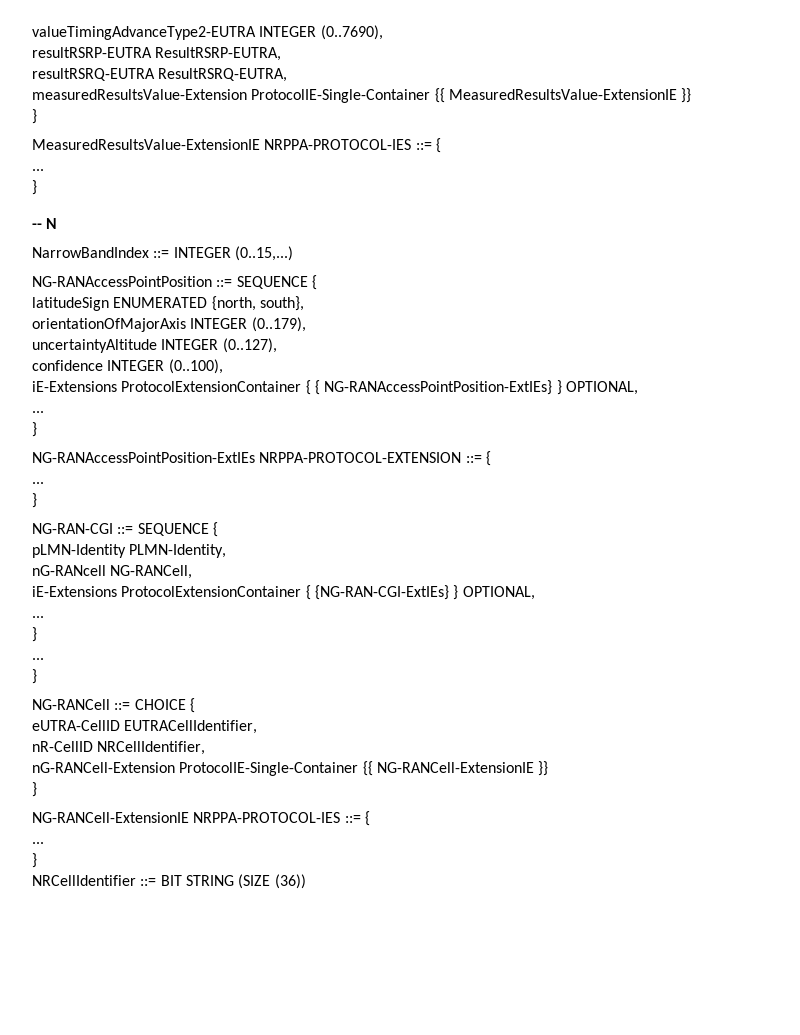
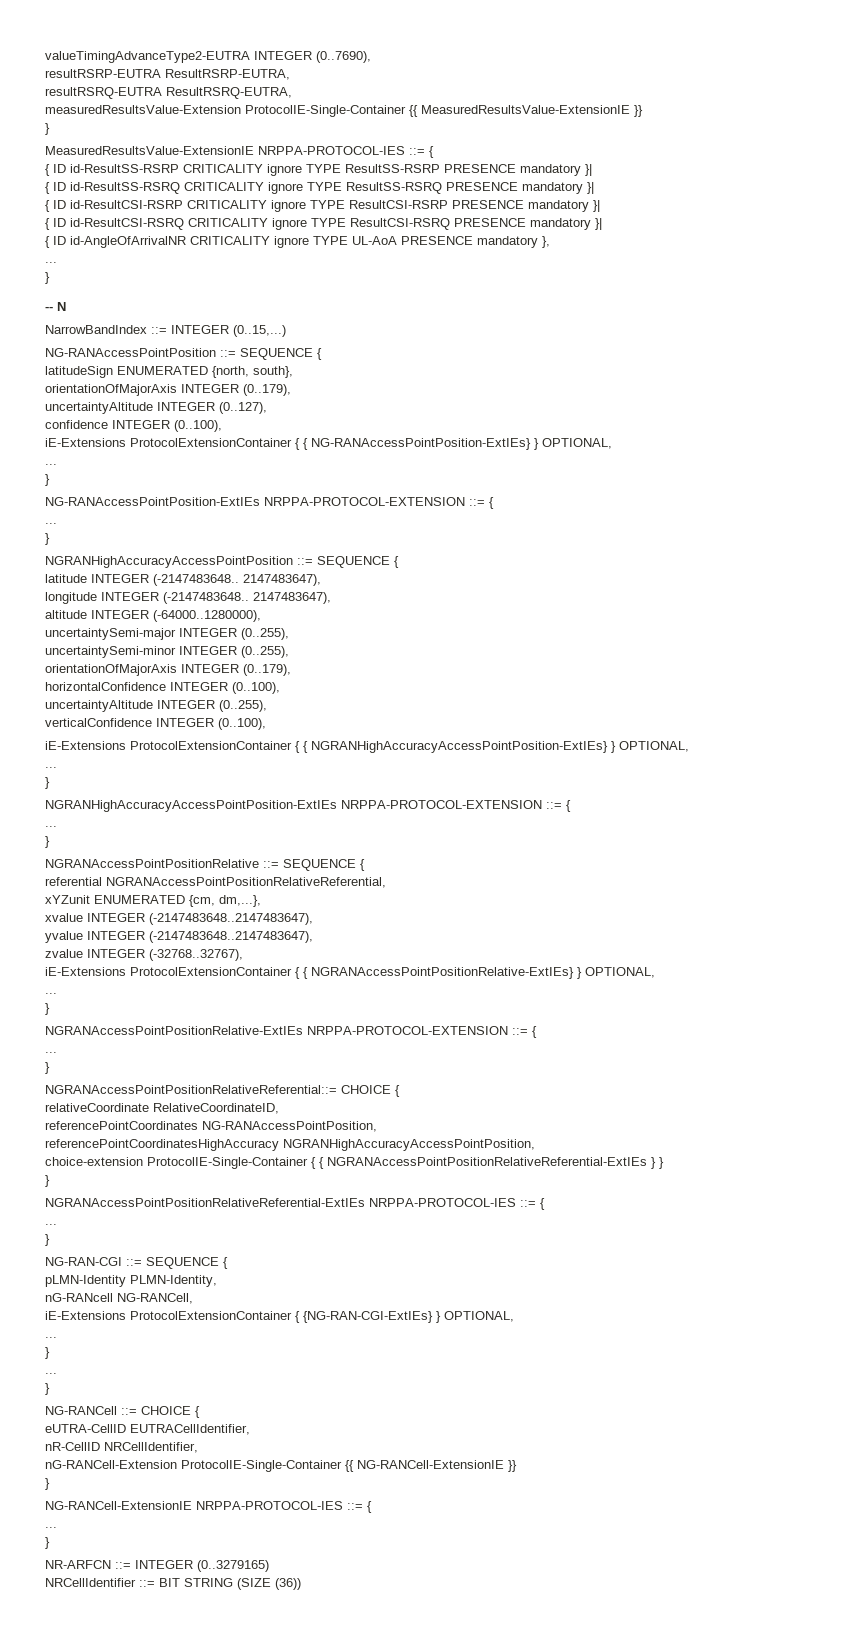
+ { ID id-ResultSS-RSRP CRITICALITY ignore TYPE ResultSS-RSRP PRESENCE mandatory }|
+ { ID id-ResultSS-RSRQ CRITICALITY ignore TYPE ResultSS-RSRQ PRESENCE mandatory }|
+ { ID id-ResultCSI-RSRP CRITICALITY ignore TYPE ResultCSI-RSRP PRESENCE mandatory }|
+ { ID id-ResultCSI-RSRQ CRITICALITY ignore TYPE ResultCSI-RSRQ PRESENCE mandatory }|
+ { ID id-AngleOfArrivalNR CRITICALITY ignore TYPE UL-AoA PRESENCE mandatory },
+ NGRANHighAccuracyAccessPointPosition ::= SEQUENCE {
+ latitude INTEGER (-2147483648.. 2147483647),
+ longitude INTEGER (-2147483648.. 2147483647),
+ altitude INTEGER (-64000..1280000),
+ uncertaintySemi-major INTEGER (0..255),
+ uncertaintySemi-minor INTEGER (0..255),
+ orientationOfMajorAxis INTEGER (0..179),
+ horizontalConfidence INTEGER (0..100),
+ uncertaintyAltitude INTEGER (0..255),
+ verticalConfidence INTEGER (0..100),
+ iE-Extensions ProtocolExtensionContainer { { NGRANHighAccuracyAccessPointPosition-ExtIEs} } OPTIONAL,
+ ...
+ }
+ NGRANHighAccuracyAccessPointPosition-ExtIEs NRPPA-PROTOCOL-EXTENSION ::= {
+ ...
+ }
+ NGRANAccessPointPositionRelative ::= SEQUENCE {
+ referential NGRANAccessPointPositionRelativeReferential,
+ xYZunit ENUMERATED {cm, dm,...},
+ xvalue INTEGER (-2147483648..2147483647),
+ yvalue INTEGER (-2147483648..2147483647),
+ zvalue INTEGER (-32768..32767),
+ iE-Extensions ProtocolExtensionContainer { { NGRANAccessPointPositionRelative-ExtIEs} } OPTIONAL,
+ ...
+ }
+ NGRANAccessPointPositionRelative-ExtIEs NRPPA-PROTOCOL-EXTENSION ::= {
+ ...
+ }
+ NGRANAccessPointPositionRelativeReferential::= CHOICE {
+ relativeCoordinate RelativeCoordinateID,
+ referencePointCoordinates NG-RANAccessPointPosition,
+ referencePointCoordinatesHighAccuracy NGRANHighAccuracyAccessPointPosition,
+ choice-extension ProtocolIE-Single-Container { { NGRANAccessPointPositionRelativeReferential-ExtIEs } }
+ }
+ NGRANAccessPointPositionRelativeReferential-ExtIEs NRPPA-PROTOCOL-IES ::= {
+ ...
+ }
+ NR-ARFCN ::= INTEGER (0..3279165)

